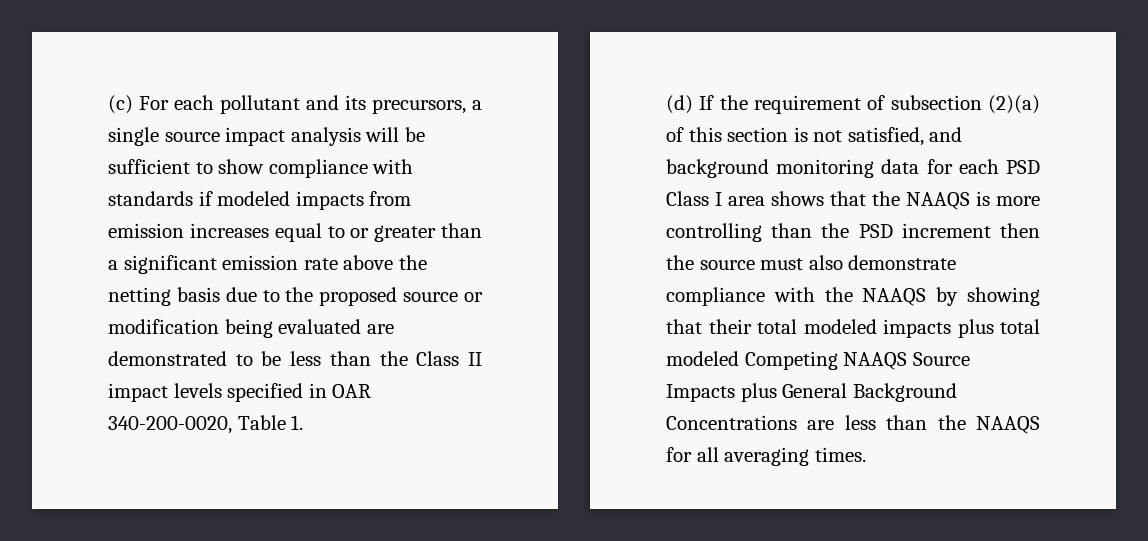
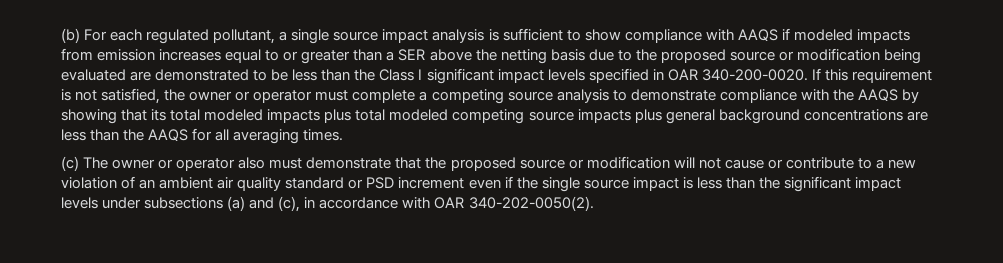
- (c) For each pollutant and its precursors, a single source impact analysis will be sufficient to show compliance with standards if modeled impacts from emission increases equal to or greater than a significant emission rate above the netting basis due to the proposed source or modification being evaluated are demonstrated to be less than the Class II impact levels specified in OAR 340-200-0020, Table 1.
- (d) If the requirement of subsection (2)(a) of this section is not satisfied, and background monitoring data for each PSD Class I area shows that the NAAQS is more controlling than the PSD increment then the source must also demonstrate compliance with the NAAQS by showing that their total modeled impacts plus total modeled Competing NAAQS Source Impacts plus General Background Concentrations are less than the NAAQS for all averaging times.
+ (b) For each regulated pollutant, a single source impact analysis is sufficient to show compliance with AAQS if modeled impacts from emission increases equal to or greater than a SER above the netting basis due to the proposed source or modification being evaluated are demonstrated to be less than the Class I significant impact levels specified in OAR 340-200-0020. If this requirement is not satisfied, the owner or operator must complete a competing source analysis to demonstrate compliance with the AAQS by showing that its total modeled impacts plus total modeled competing source impacts plus general background concentrations are less than the AAQS for all averaging times.
+ (c) The owner or operator also must demonstrate that the proposed source or modification will not cause or contribute to a new violation of an ambient air quality standard or PSD increment even if the single source impact is less than the significant impact levels under subsections (a) and (c), in accordance with OAR 340-202-0050(2).

